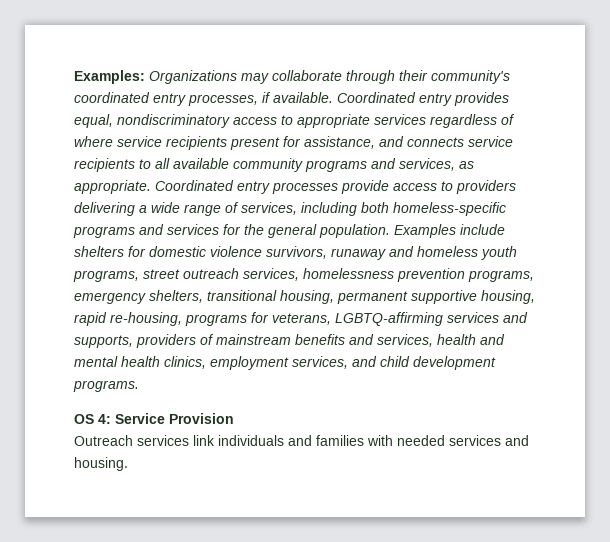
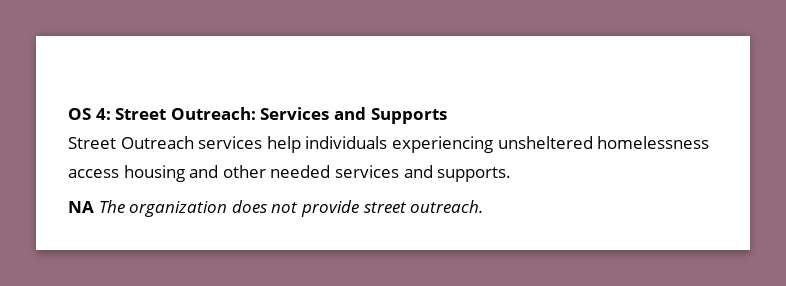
- Examples: Organizations may collaborate through their community's coordinated entry processes, if available. Coordinated entry provides equal, nondiscriminatory access to appropriate services regardless of where service recipients present for assistance, and connects service recipients to all available community programs and services, as appropriate. Coordinated entry processes provide access to providers delivering a wide range of services, including both homeless-specific programs and services for the general population. Examples include shelters for domestic violence survivors, runaway and homeless youth programs, street outreach services, homelessness prevention programs, emergency shelters, transitional housing, permanent supportive housing, rapid re-housing, programs for veterans, LGBTQ-affirming services and supports, providers of mainstream benefits and services, health and mental health clinics, employment services, and child development programs.
- OS 4: Service Provision
- Outreach services link individuals and families with needed services and housing.
+ OS 4: Street Outreach: Services and Supports
+ Street Outreach services help individuals experiencing unsheltered homelessness access housing and other needed services and supports.
+ NA The organization does not provide street outreach.

